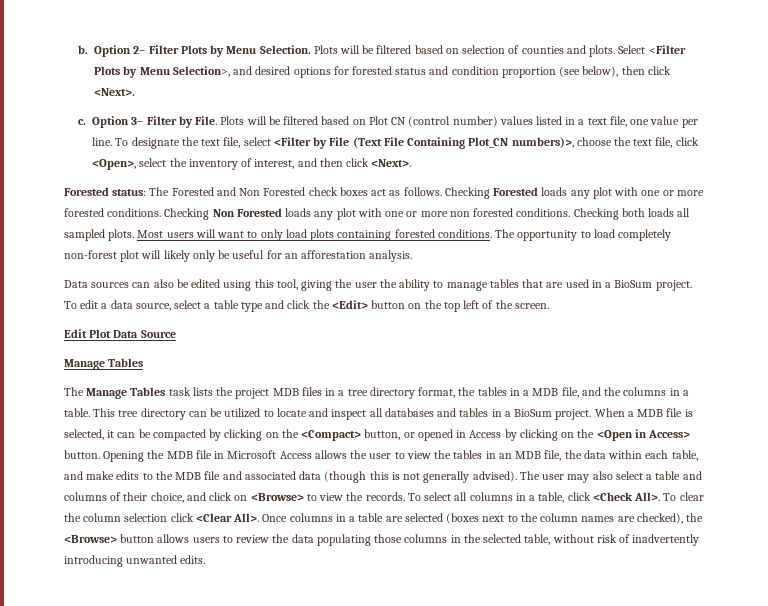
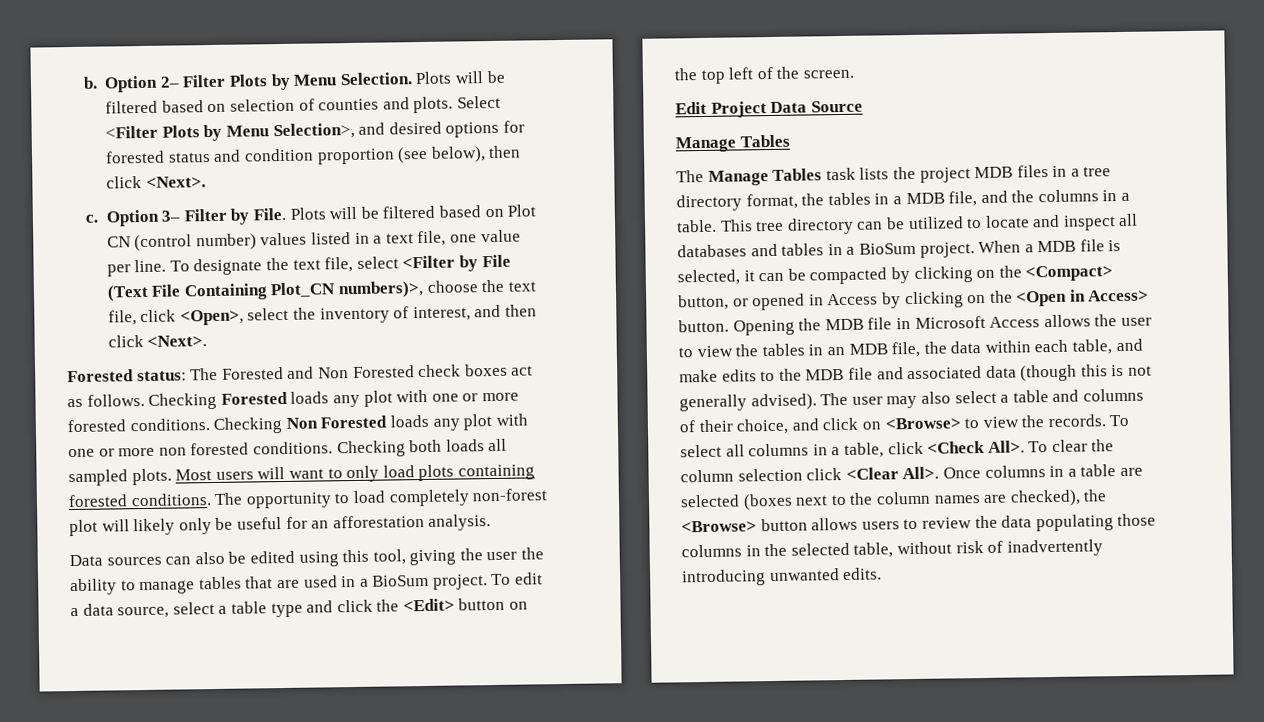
- Edit Plot Data Source
+ Edit Project Data Source

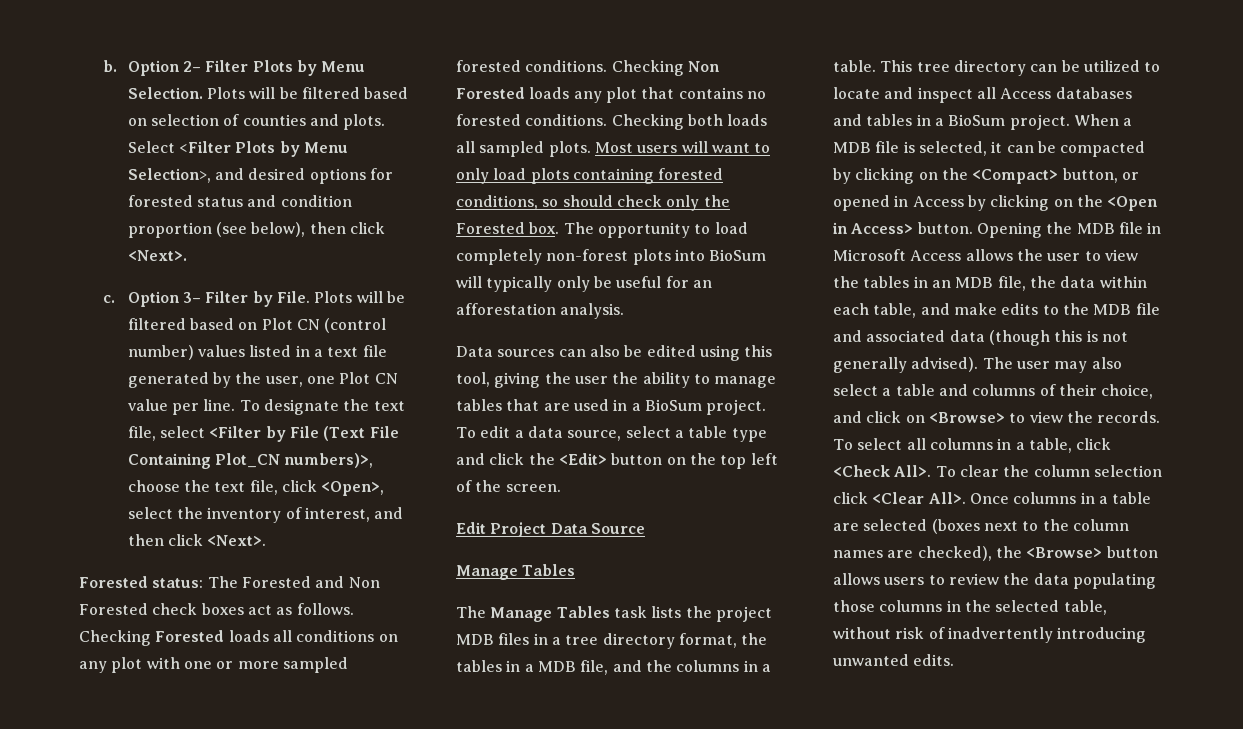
- Plots will be filtered based on Plot CN (control number) values listed in a text file, one value per line.
+ Plots will be filtered based on Plot CN (control number) values listed in a text file generated by the user, one Plot CN value per line.
- Checking Forested loads any plot with one or more forested conditions.
+ Checking Forested loads all conditions on any plot with one or more sampled forested conditions.
- Checking Non Forested loads any plot with one or more non forested conditions.
+ Checking Non Forested loads any plot that contains no forested conditions.
- Most users will want to only load plots containing forested conditions.
+ Most users will want to only load plots containing forested conditions, so should check only the Forested box.
- The opportunity to load completely non-forest plot will likely only be useful for an afforestation analysis.
+ The opportunity to load completely non-forest plots into BioSum will typically only be useful for an afforestation analysis.
- This tree directory can be utilized to locate and inspect all databases and tables in a BioSum project.
+ This tree directory can be utilized to locate and inspect all Access databases and tables in a BioSum project.

